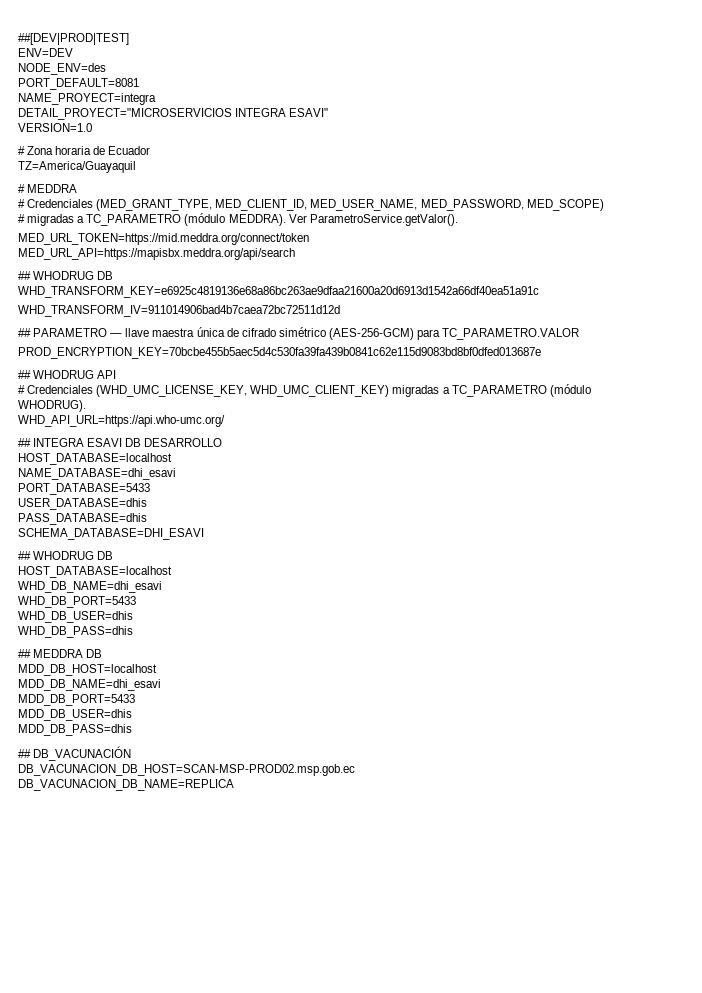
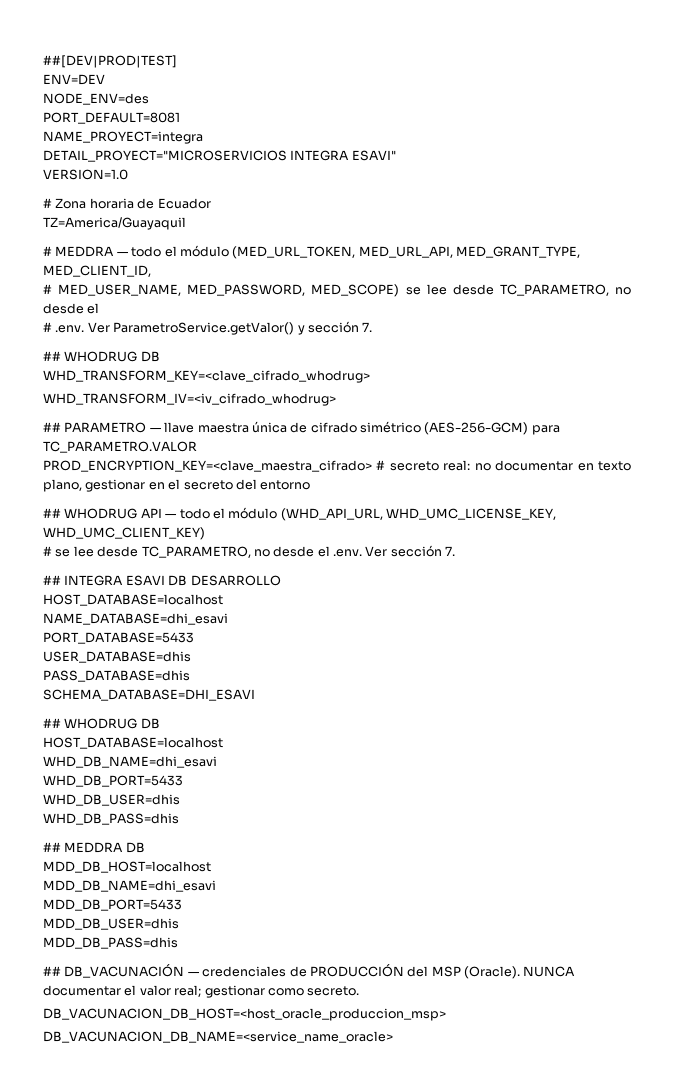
- # MEDDRA
- # Credenciales (MED_GRANT_TYPE, MED_CLIENT_ID, MED_USER_NAME, MED_PASSWORD, MED_SCOPE)
- # migradas a TC_PARAMETRO (módulo MEDDRA). Ver ParametroService.getValor().
- MED_URL_TOKEN=https://mid.meddra.org/connect/token
- MED_URL_API=https://mapisbx.meddra.org/api/search
+ # MEDDRA — todo el módulo (MED_URL_TOKEN, MED_URL_API, MED_GRANT_TYPE, MED_CLIENT_ID,
+ # MED_USER_NAME, MED_PASSWORD, MED_SCOPE) se lee desde TC_PARAMETRO, no desde el
+ # .env. Ver ParametroService.getValor() y sección 7.
  ## WHODRUG DB
- WHD_TRANSFORM_KEY=e6925c4819136e68a86bc263ae9dfaa21600a20d6913d1542a66df40ea51a91c
- WHD_TRANSFORM_IV=911014906bad4b7caea72bc72511d12d
+ WHD_TRANSFORM_KEY=<clave_cifrado_whodrug>
+ WHD_TRANSFORM_IV=<iv_cifrado_whodrug>
- PROD_ENCRYPTION_KEY=70bcbe455b5aec5d4c530fa39fa439b0841c62e115d9083bd8bf0dfed013687e
- ## WHODRUG API
- # Credenciales (WHD_UMC_LICENSE_KEY, WHD_UMC_CLIENT_KEY) migradas a TC_PARAMETRO (módulo WHODRUG).
- WHD_API_URL=https://api.who-umc.org/
+ PROD_ENCRYPTION_KEY=<clave_maestra_cifrado> # secreto real: no documentar en texto plano, gestionar en el secreto del entorno
+ ## WHODRUG API — todo el módulo (WHD_API_URL, WHD_UMC_LICENSE_KEY, WHD_UMC_CLIENT_KEY)
+ # se lee desde TC_PARAMETRO, no desde el .env. Ver sección 7.
- ## DB_VACUNACIÓN
- DB_VACUNACION_DB_HOST=SCAN-MSP-PROD02.msp.gob.ec
- DB_VACUNACION_DB_NAME=REPLICA
+ ## DB_VACUNACIÓN — credenciales de PRODUCCIÓN del MSP (Oracle). NUNCA documentar el valor real; gestionar como secreto.
+ DB_VACUNACION_DB_HOST=<host_oracle_produccion_msp>
+ DB_VACUNACION_DB_NAME=<service_name_oracle>

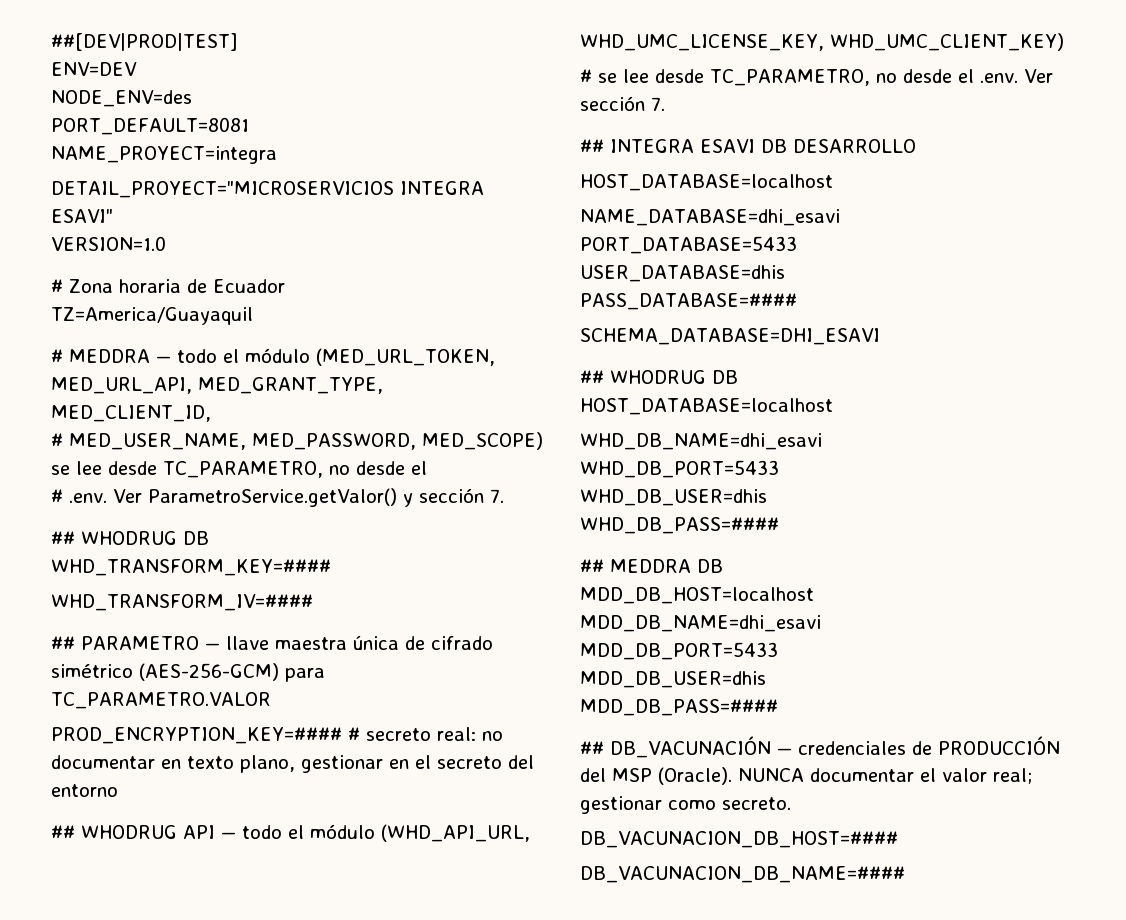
- WHD_TRANSFORM_KEY=<clave_cifrado_whodrug>
- WHD_TRANSFORM_IV=<iv_cifrado_whodrug>
+ WHD_TRANSFORM_KEY=####
+ WHD_TRANSFORM_IV=####
- PROD_ENCRYPTION_KEY=<clave_maestra_cifrado> # secreto real: no documentar en texto plano, gestionar en el secreto del entorno
+ PROD_ENCRYPTION_KEY=#### # secreto real: no documentar en texto plano, gestionar en el secreto del entorno
- PASS_DATABASE=dhis
+ PASS_DATABASE=####
- WHD_DB_PASS=dhis
+ WHD_DB_PASS=####
- MDD_DB_PASS=dhis
+ MDD_DB_PASS=####
- DB_VACUNACION_DB_HOST=<host_oracle_produccion_msp>
- DB_VACUNACION_DB_NAME=<service_name_oracle>
+ DB_VACUNACION_DB_HOST=####
+ DB_VACUNACION_DB_NAME=####

